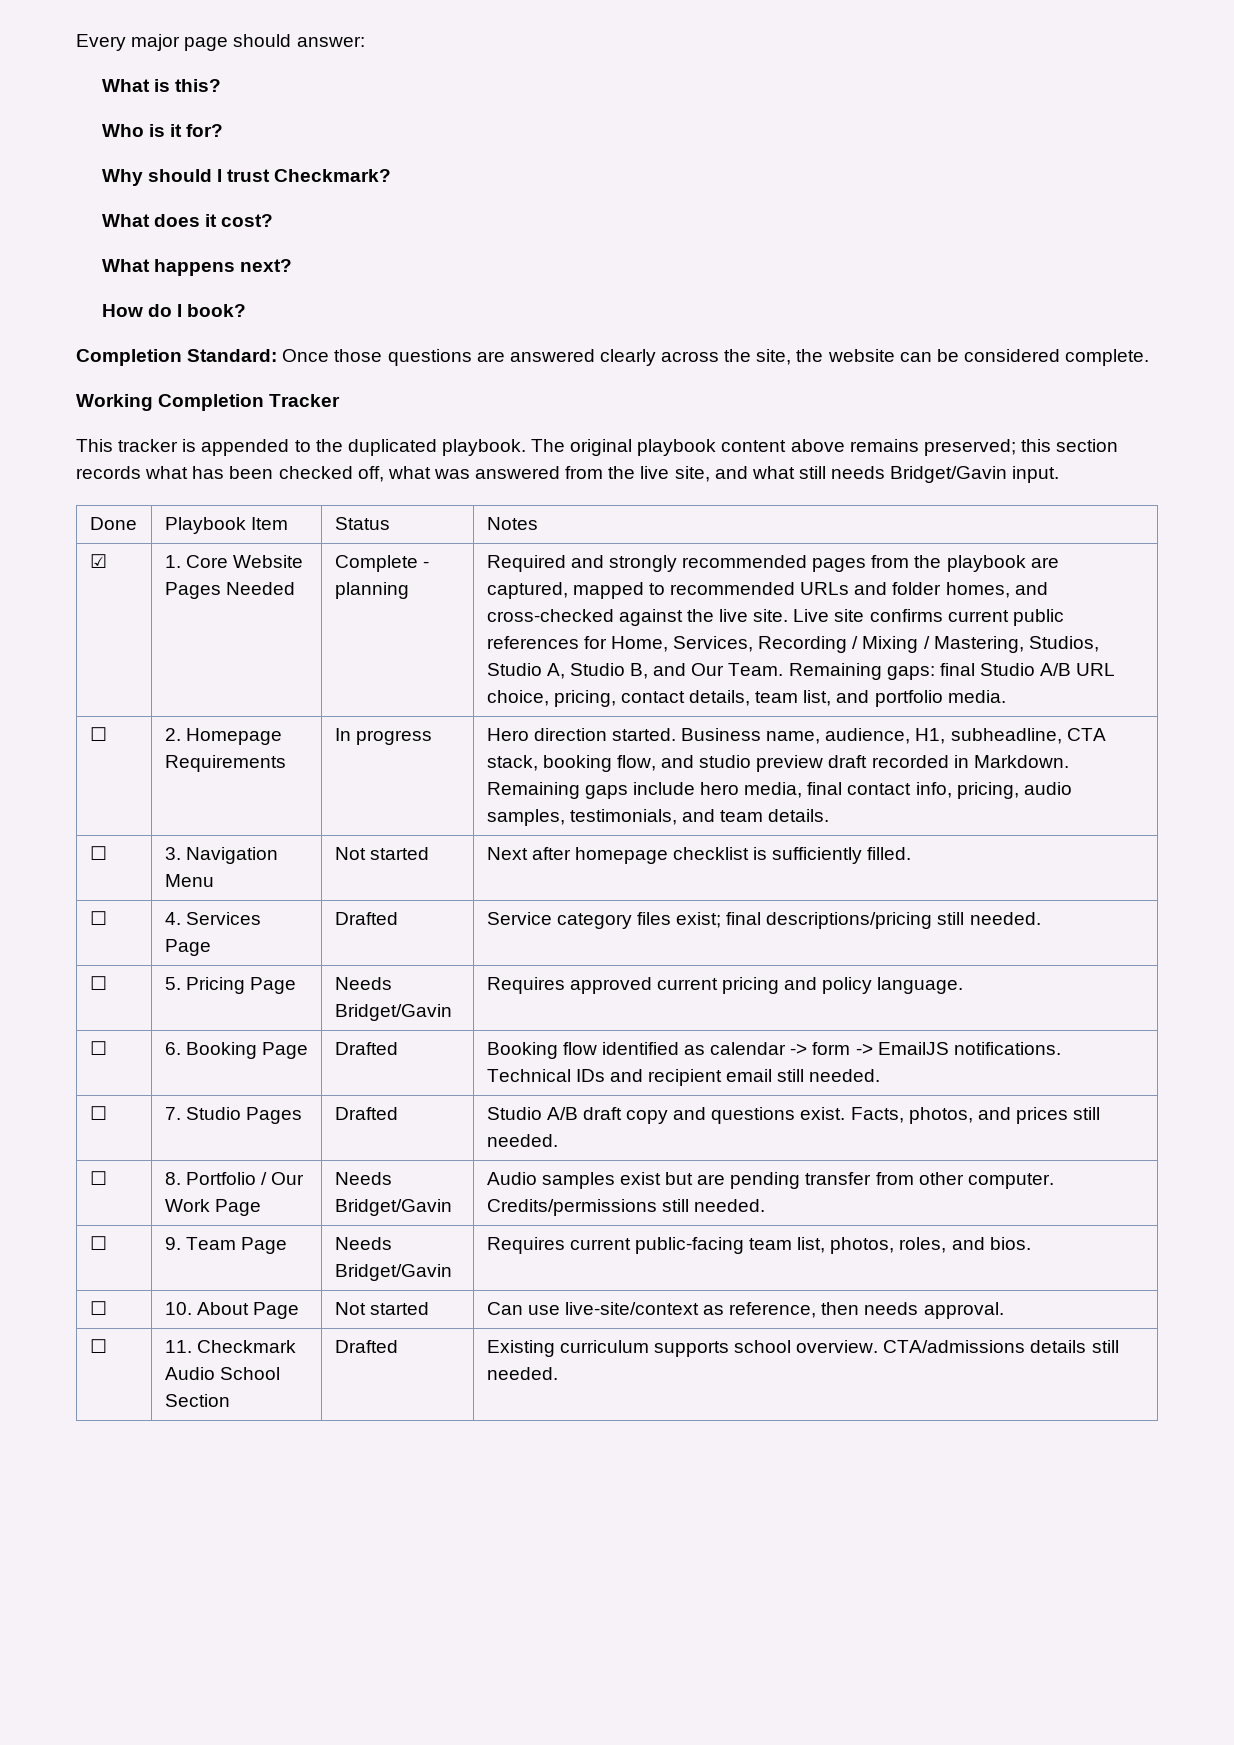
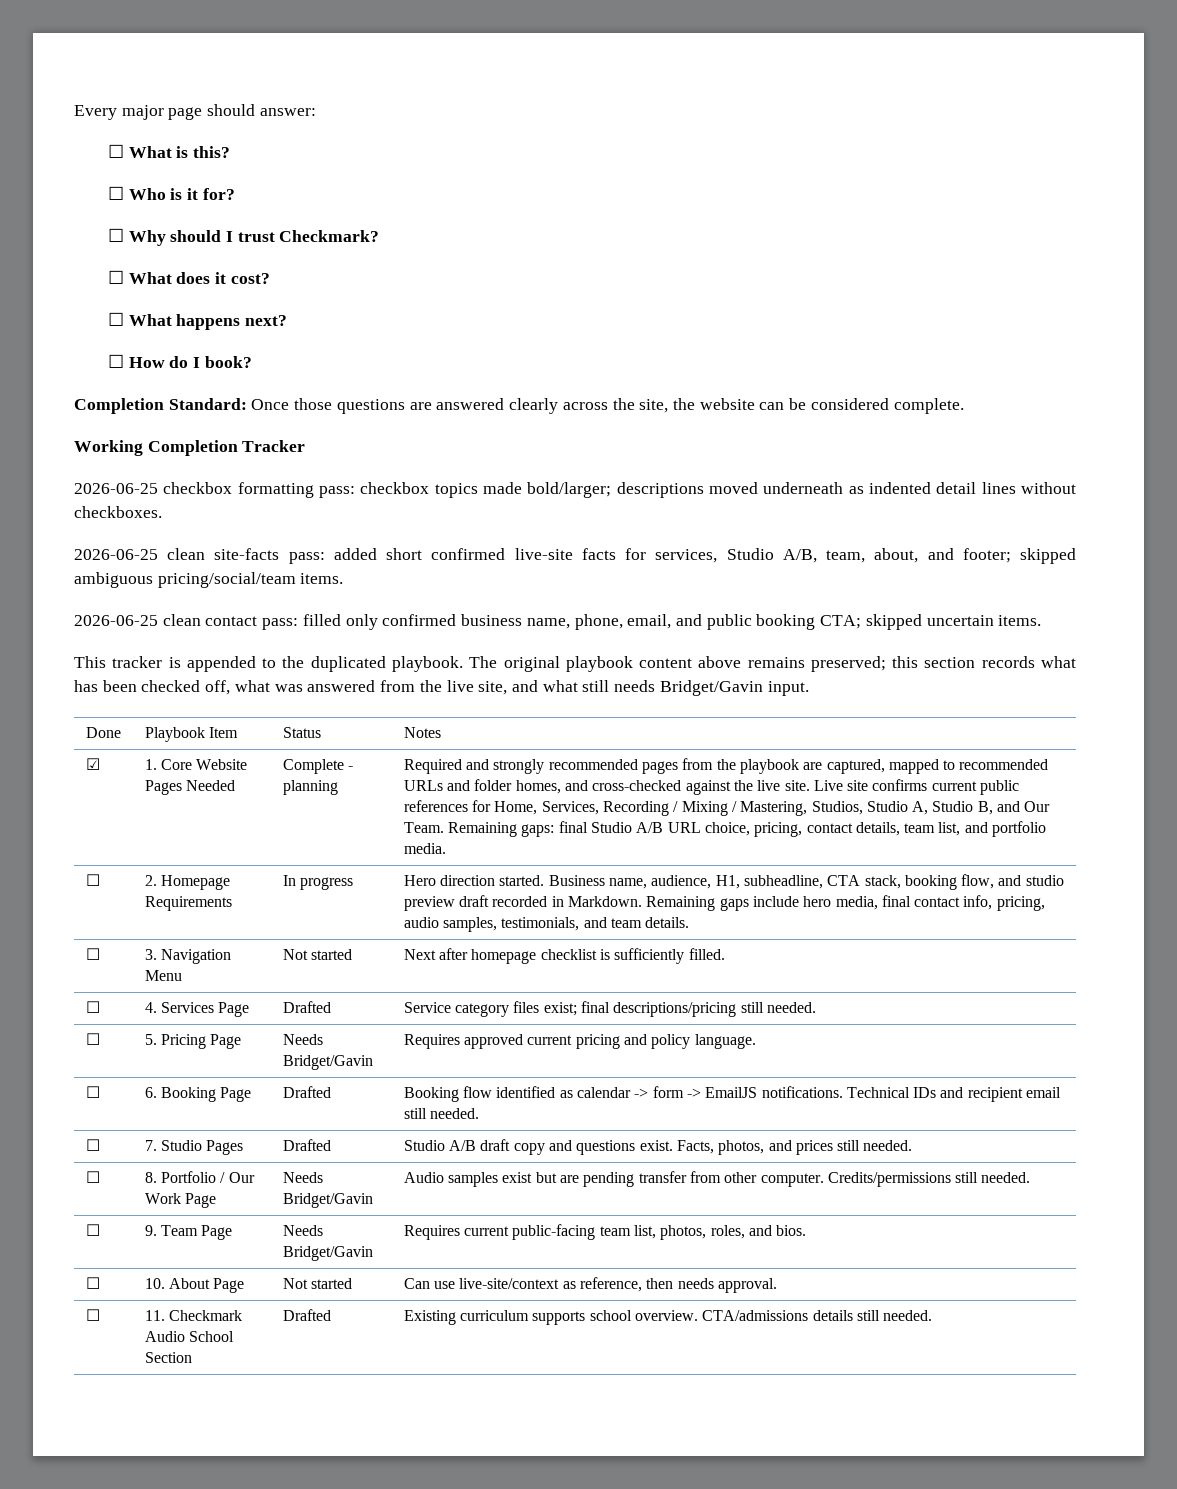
- What is this?
+ ☐ What is this?
- Who is it for?
+ ☐ Who is it for?
- Why should I trust Checkmark?
+ ☐ Why should I trust Checkmark?
- What does it cost?
+ ☐ What does it cost?
- What happens next?
+ ☐ What happens next?
- How do I book?
+ ☐ How do I book?
+ 2026-06-25 checkbox formatting pass: checkbox topics made bold/larger; descriptions moved underneath as indented detail lines without checkboxes.
+ 2026-06-25 clean site-facts pass: added short confirmed live-site facts for services, Studio A/B, team, about, and footer; skipped ambiguous pricing/social/team items.
+ 2026-06-25 clean contact pass: filled only confirmed business name, phone, email, and public booking CTA; skipped uncertain items.

